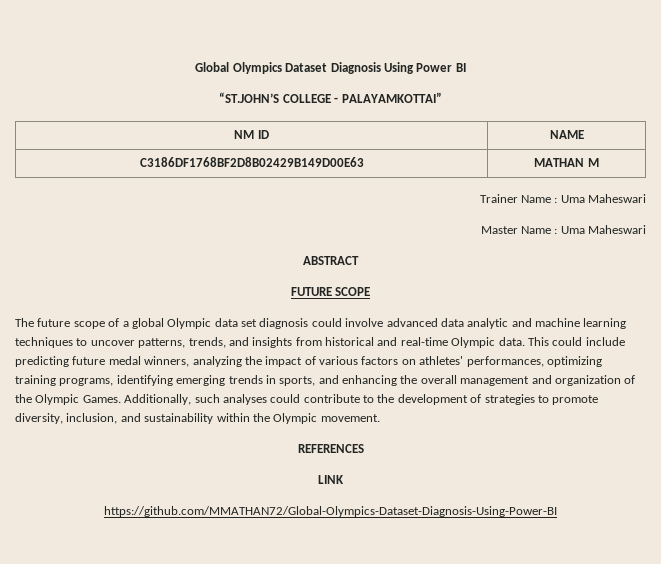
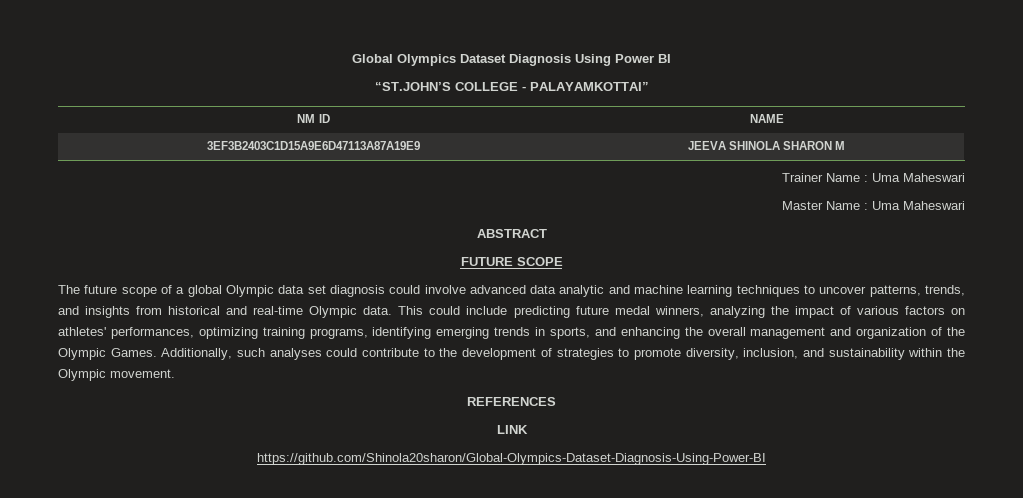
- C3186DF1768BF2D8B02429B149D00E63 | MATHAN M
+ 3EF3B2403C1D15A9E6D47113A87A19E9 | JEEVA SHINOLA SHARON M
- https://github.com/MMATHAN72/Global-Olympics-Dataset-Diagnosis-Using-Power-BI
+ https://github.com/Shinola20sharon/Global-Olympics-Dataset-Diagnosis-Using-Power-BI

